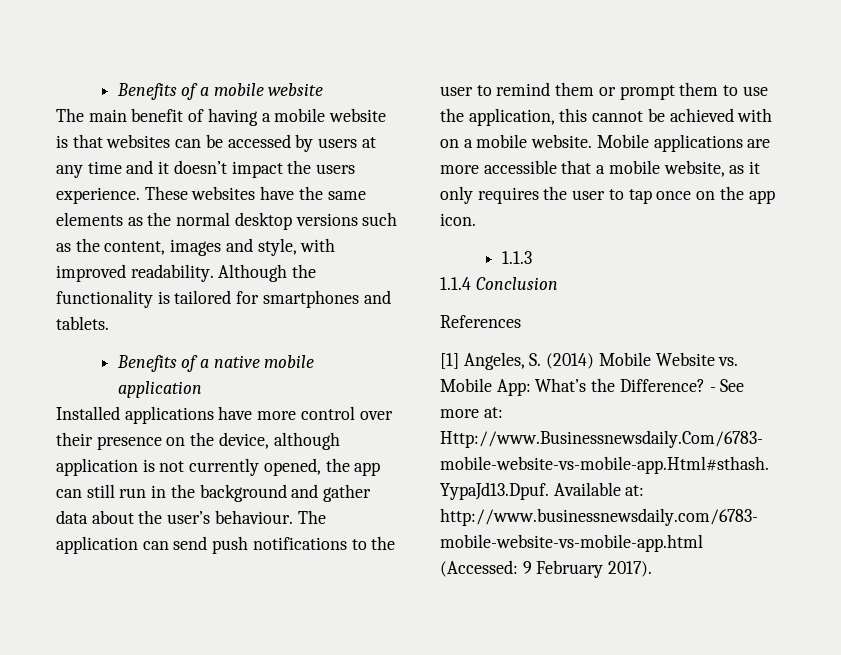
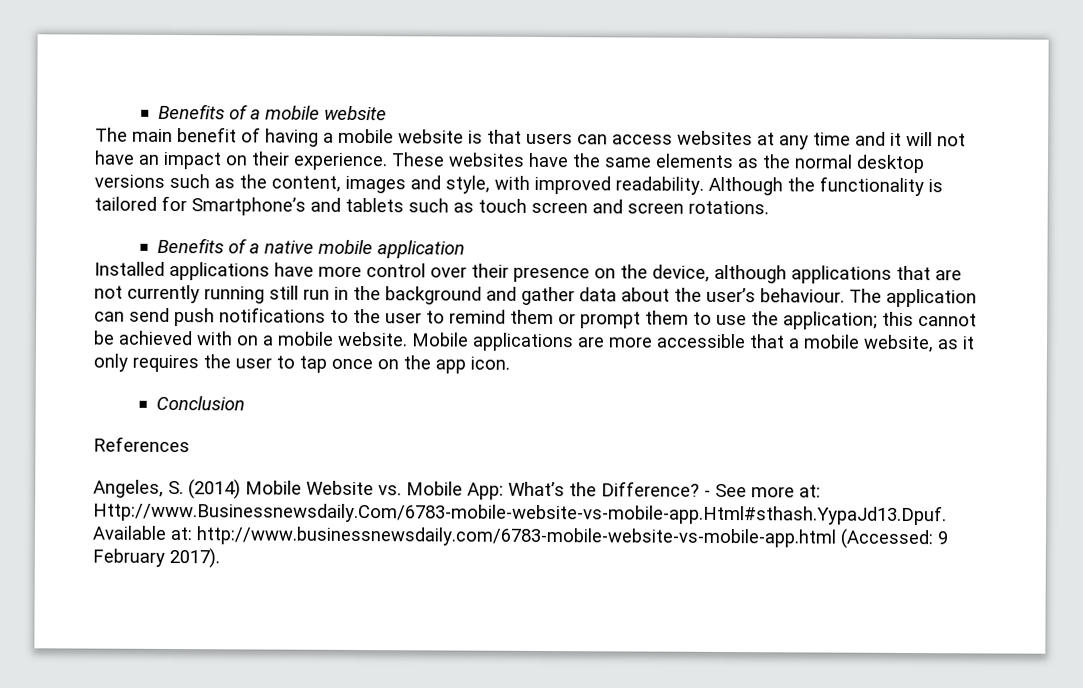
- The main benefit of having a mobile website is that websites can be accessed by users at any time and it doesn’t impact the users experience.
+ The main benefit of having a mobile website is that users can access websites at any time and it will not have an impact on their experience.
- Although the functionality is tailored for smartphones and tablets.
+ Although the functionality is tailored for Smartphone’s and tablets such as touch screen and screen rotations.
- Installed applications have more control over their presence on the device, although application is not currently opened, the app can still run in the background and gather data about the user’s behaviour.
+ Installed applications have more control over their presence on the device, although applications that are not currently running still run in the background and gather data about the user’s behaviour.
- The application can send push notifications to the user to remind them or prompt them to use the application, this cannot be achieved with on a mobile website.
+ The application can send push notifications to the user to remind them or prompt them to use the application; this cannot be achieved with on a mobile website.
- 1.1.3
- 1.1.4 Conclusion
+ Conclusion
- [1] Angeles, S. (2014) Mobile Website vs. Mobile App: What’s the Difference?
+ Angeles, S. (2014) Mobile Website vs. Mobile App: What’s the Difference?

